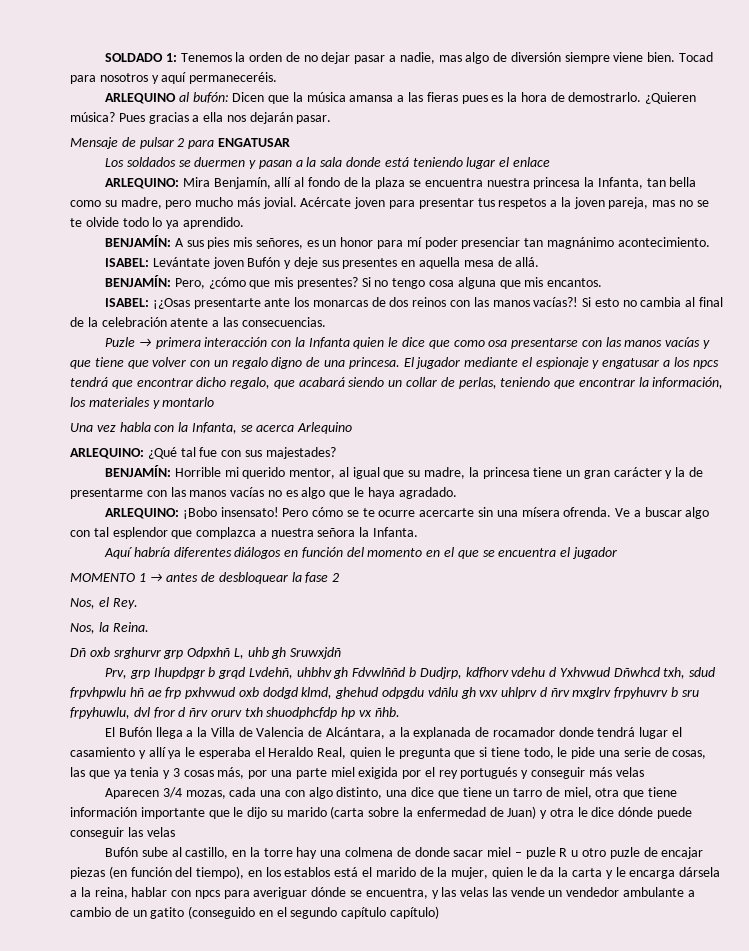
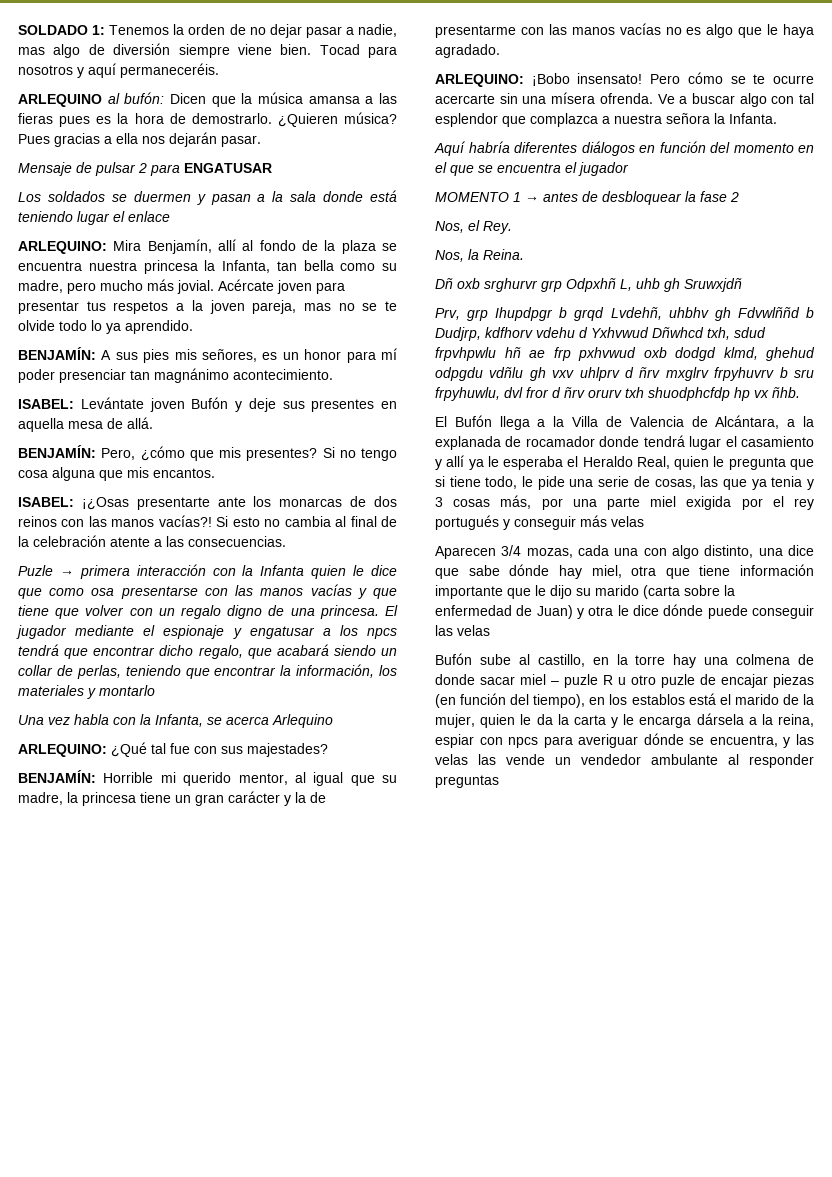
- Aparecen 3/4 mozas, cada una con algo distinto, una dice que tiene un tarro de miel, otra que tiene información importante que le dijo su marido (carta sobre la enfermedad de Juan) y otra le dice dónde puede conseguir las velas
+ Aparecen 3/4 mozas, cada una con algo distinto, una dice que sabe dónde hay miel, otra que tiene información importante que le dijo su marido (carta sobre la enfermedad de Juan) y otra le dice dónde puede conseguir las velas
- Bufón sube al castillo, en la torre hay una colmena de donde sacar miel – puzle R u otro puzle de encajar piezas (en función del tiempo), en los establos está el marido de la mujer, quien le da la carta y le encarga dársela a la reina, hablar con npcs para averiguar dónde se encuentra, y las velas las vende un vendedor ambulante a cambio de un gatito (conseguido en el segundo capítulo capítulo)
+ Bufón sube al castillo, en la torre hay una colmena de donde sacar miel – puzle R u otro puzle de encajar piezas (en función del tiempo), en los establos está el marido de la mujer, quien le da la carta y le encarga dársela a la reina, espiar con npcs para averiguar dónde se encuentra, y las velas las vende un vendedor ambulante al responder preguntas

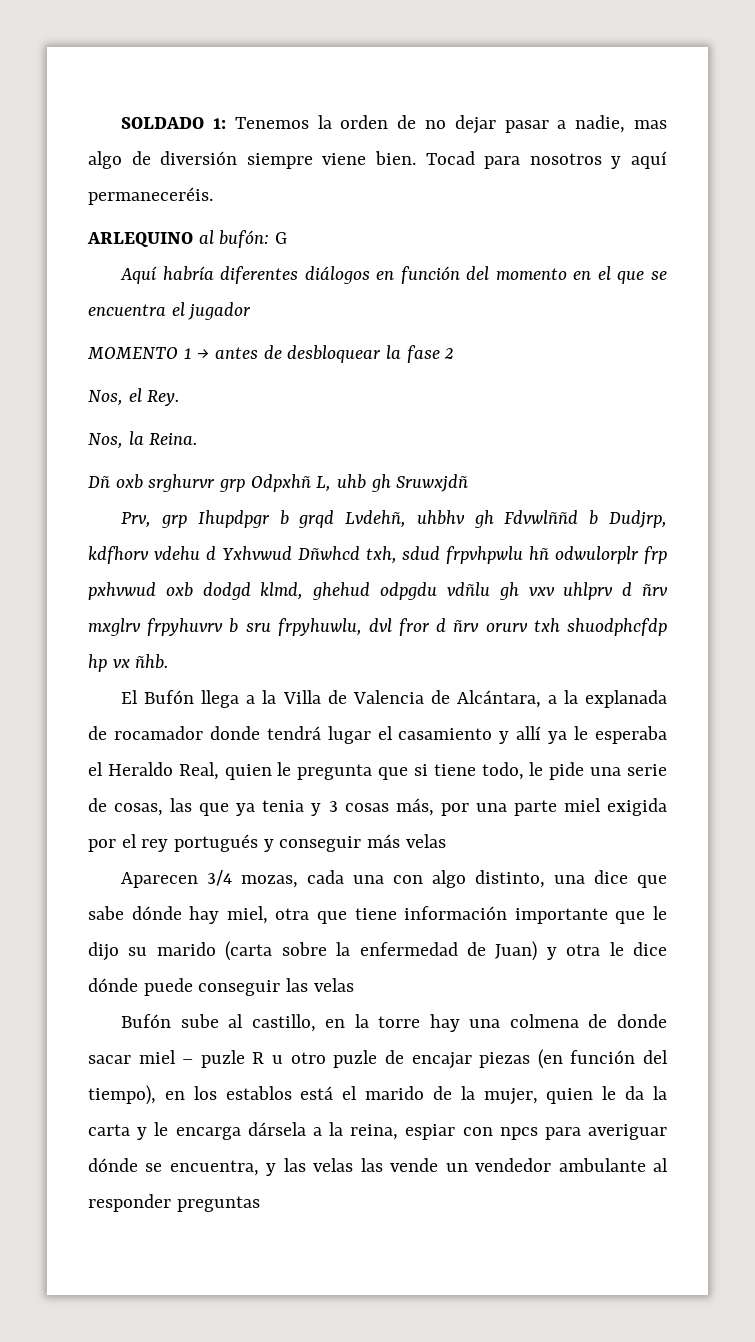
- ARLEQUINO al bufón: Dicen que la música amansa a las fieras pues es la hora de demostrarlo. ¿Quieren música? Pues gracias a ella nos dejarán pasar.
- Mensaje de pulsar 2 para ENGATUSAR
- Los soldados se duermen y pasan a la sala donde está teniendo lugar el enlace
- ARLEQUINO: Mira Benjamín, allí al fondo de la plaza se encuentra nuestra princesa la Infanta, tan bella como su madre, pero mucho más jovial. Acércate joven para presentar tus respetos a la joven pareja, mas no se te olvide todo lo ya aprendido.
- BENJAMÍN: A sus pies mis señores, es un honor para mí poder presenciar tan magnánimo acontecimiento.
- ISABEL: Levántate joven Bufón y deje sus presentes en aquella mesa de allá.
- BENJAMÍN: Pero, ¿cómo que mis presentes? Si no tengo cosa alguna que mis encantos.
- ISABEL: ¡¿Osas presentarte ante los monarcas de dos reinos con las manos vacías?! Si esto no cambia al final de la celebración atente a las consecuencias.
- Puzle → primera interacción con la Infanta quien le dice que como osa presentarse con las manos vacías y que tiene que volver con un regalo digno de una princesa. El jugador mediante el espionaje y engatusar a los npcs tendrá que encontrar dicho regalo, que acabará siendo un collar de perlas, teniendo que encontrar la información, los materiales y montarlo
- Una vez habla con la Infanta, se acerca Arlequino
- ARLEQUINO: ¿Qué tal fue con sus majestades?
- BENJAMÍN: Horrible mi querido mentor, al igual que su madre, la princesa tiene un gran carácter y la de presentarme con las manos vacías no es algo que le haya agradado.
- ARLEQUINO: ¡Bobo insensato! Pero cómo se te ocurre acercarte sin una mísera ofrenda. Ve a buscar algo con tal esplendor que complazca a nuestra señora la Infanta.
+ ARLEQUINO al bufón: G
- Prv, grp Ihupdpgr b grqd Lvdehñ, uhbhv gh Fdvwlññd b Dudjrp, kdfhorv vdehu d Yxhvwud Dñwhcd txh, sdud frpvhpwlu hñ ae frp pxhvwud oxb dodgd klmd, ghehud odpgdu vdñlu gh vxv uhlprv d ñrv mxglrv frpyhuvrv b sru frpyhuwlu, dvl fror d ñrv orurv txh shuodphcfdp hp vx ñhb.
+ Prv, grp Ihupdpgr b grqd Lvdehñ, uhbhv gh Fdvwlññd b Dudjrp, kdfhorv vdehu d Yxhvwud Dñwhcd txh, sdud frpvhpwlu hñ odwulorplr frp pxhvwud oxb dodgd klmd, ghehud odpgdu vdñlu gh vxv uhlprv d ñrv mxglrv frpyhuvrv b sru frpyhuwlu, dvl fror d ñrv orurv txh shuodphcfdp hp vx ñhb.

